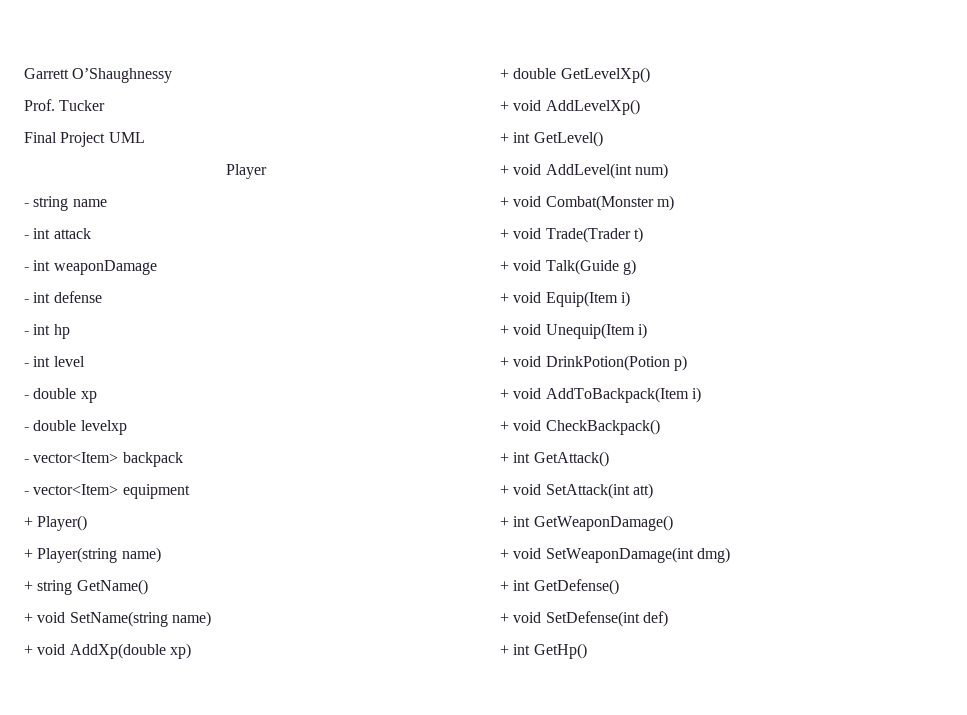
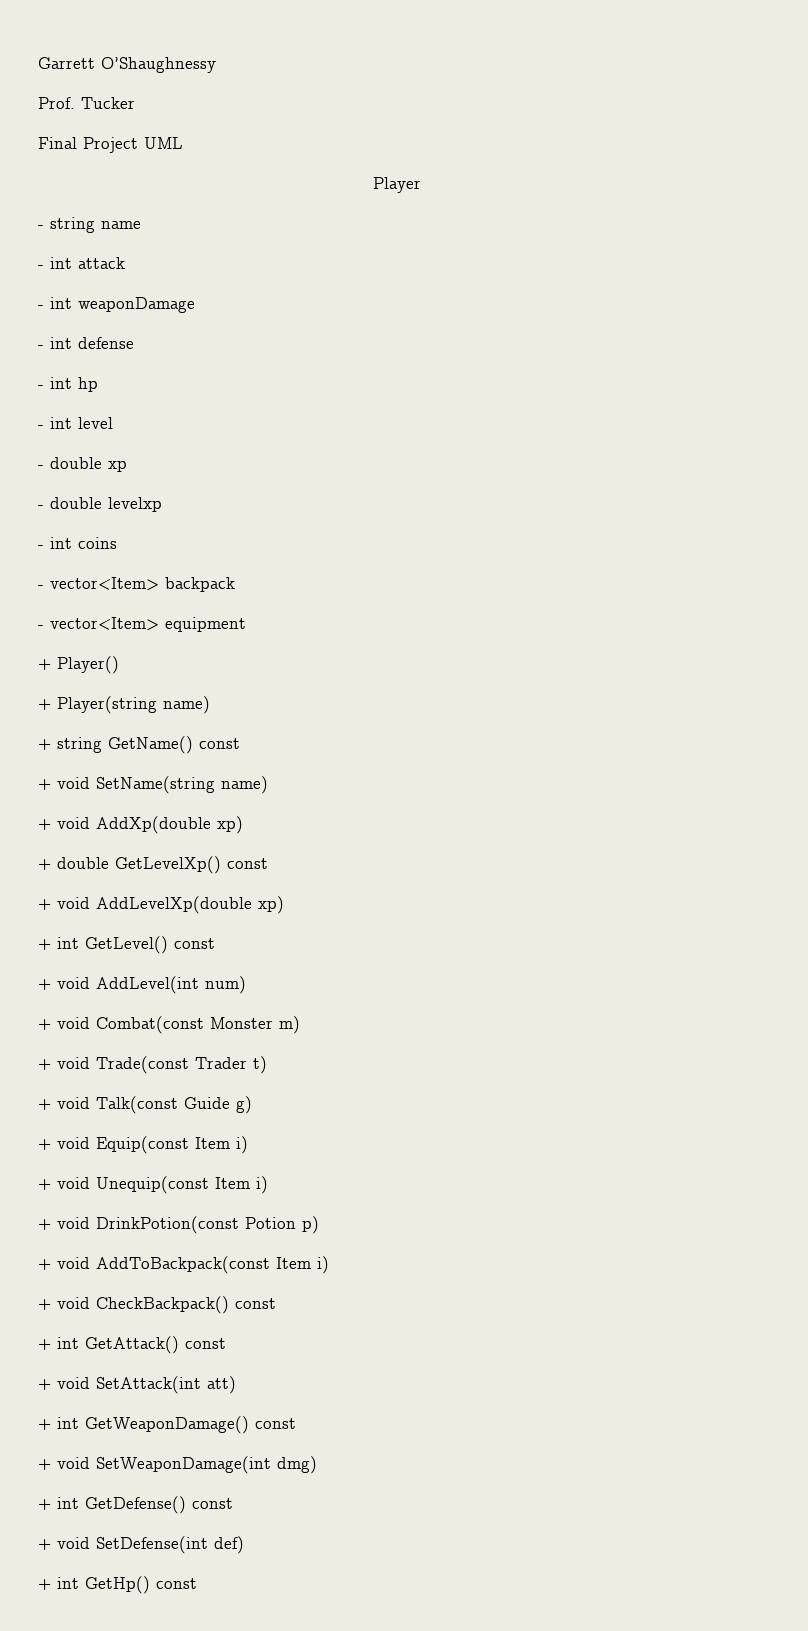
+ - int coins
- + string GetName()
+ + string GetName() const
- + double GetLevelXp()
- + void AddLevelXp()
+ + double GetLevelXp() const
+ + void AddLevelXp(double xp)
- + int GetLevel()
+ + int GetLevel() const
- + void Combat(Monster m)
+ + void Combat(const Monster m)
- + void Trade(Trader t)
+ + void Trade(const Trader t)
- + void Talk(Guide g)
+ + void Talk(const Guide g)
- + void Equip(Item i)
- + void Unequip(Item i)
- + void DrinkPotion(Potion p)
+ + void Equip(const Item i)
+ + void Unequip(const Item i)
+ + void DrinkPotion(const Potion p)
- + void AddToBackpack(Item i)
+ + void AddToBackpack(const Item i)
- + void CheckBackpack()
+ + void CheckBackpack() const
- + int GetAttack()
+ + int GetAttack() const
- + int GetWeaponDamage()
+ + int GetWeaponDamage() const
- + int GetDefense()
+ + int GetDefense() const
- + int GetHp()
+ + int GetHp() const

